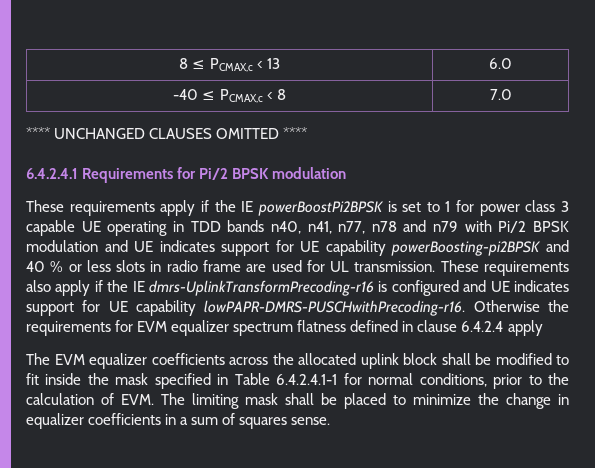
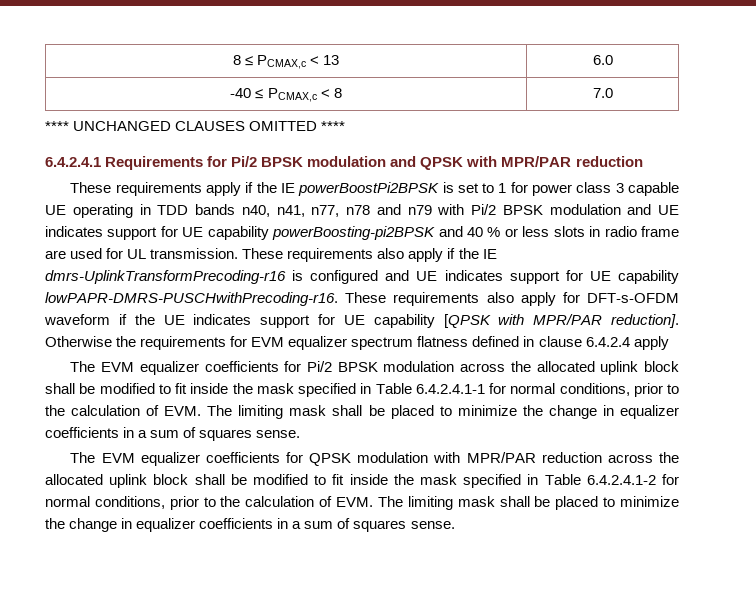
- 6.4.2.4.1 Requirements for Pi/2 BPSK modulation
+ 6.4.2.4.1 Requirements for Pi/2 BPSK modulation and QPSK with MPR/PAR reduction
+ These requirements also apply for DFT-s-OFDM waveform if the UE indicates support for UE capability [QPSK with MPR/PAR reduction].
- The EVM equalizer coefficients across the allocated uplink block shall be modified to fit inside the mask specified in Table 6.4.2.4.1-1 for normal conditions, prior to the calculation of EVM. The limiting mask shall be placed to minimize the change in equalizer coefficients in a sum of squares sense.
+ The EVM equalizer coefficients for Pi/2 BPSK modulation across the allocated uplink block shall be modified to fit inside the mask specified in Table 6.4.2.4.1-1 for normal conditions, prior to the calculation of EVM. The limiting mask shall be placed to minimize the change in equalizer coefficients in a sum of squares sense.
+ The EVM equalizer coefficients for QPSK modulation with MPR/PAR reduction across the allocated uplink block shall be modified to fit inside the mask specified in Table 6.4.2.4.1-2 for normal conditions, prior to the calculation of EVM. The limiting mask shall be placed to minimize the change in equalizer coefficients in a sum of squares sense.

